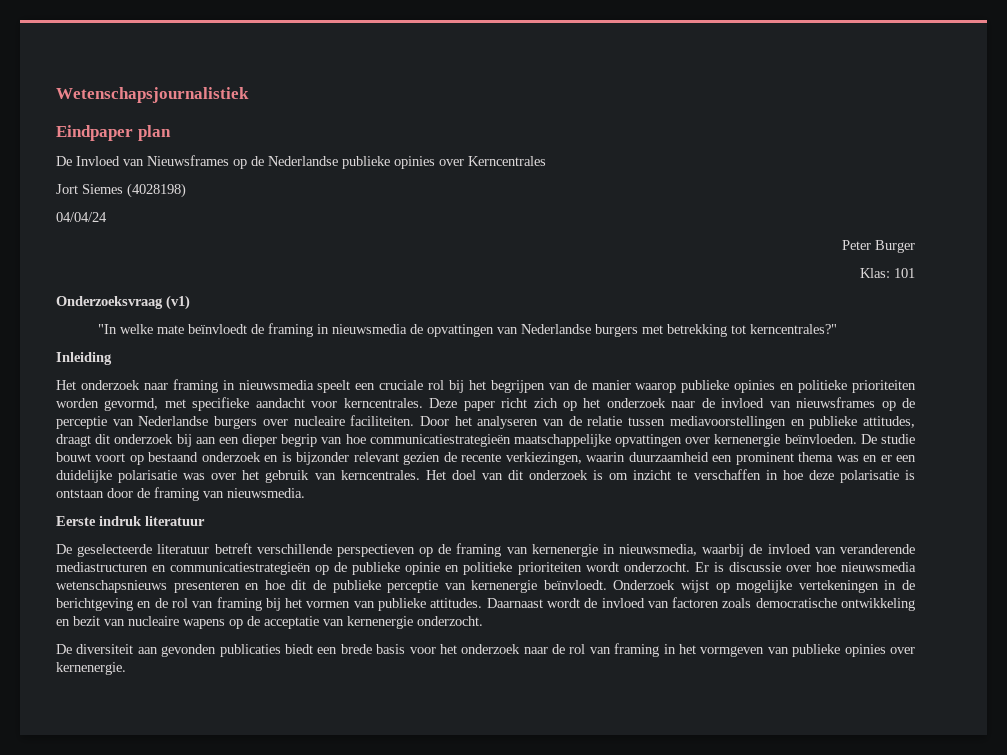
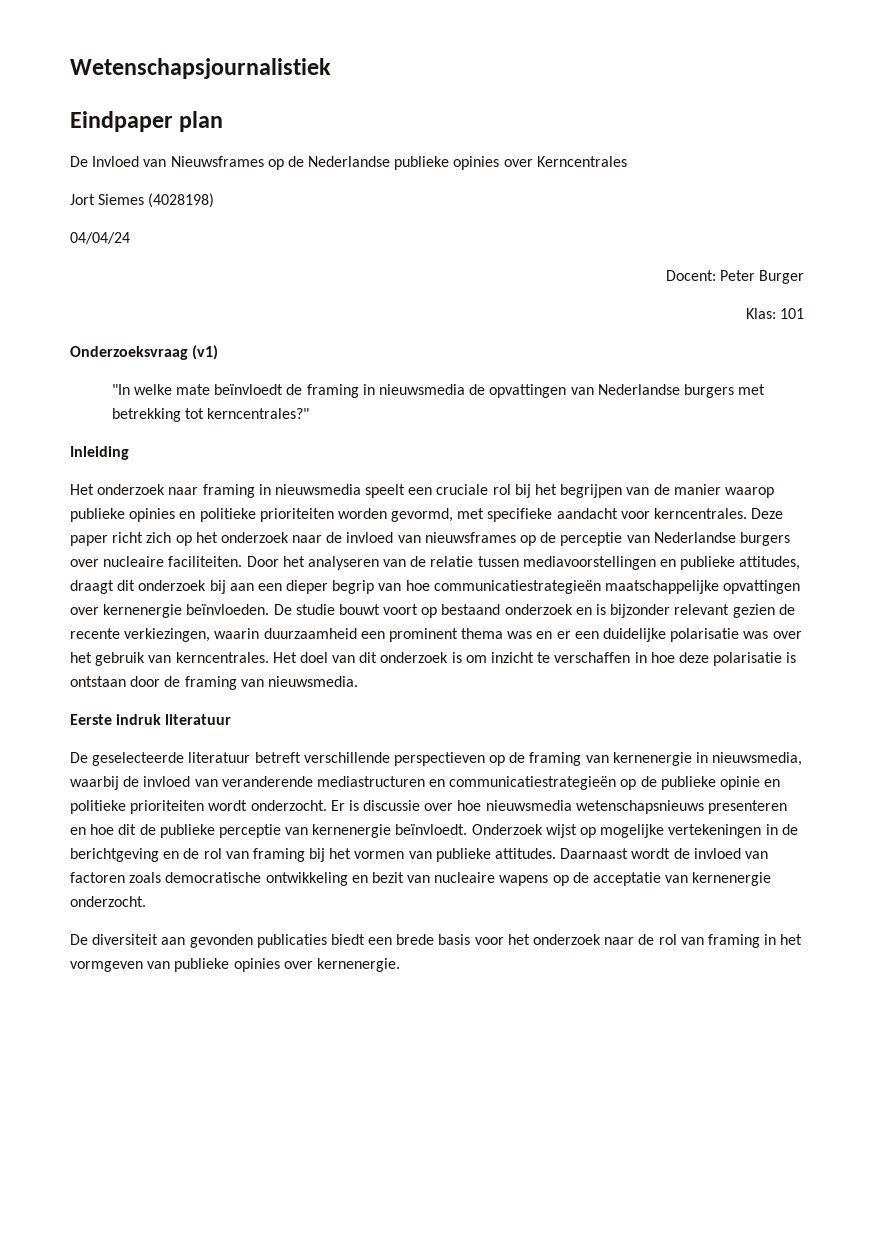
- Peter Burger
+ Docent: Peter Burger

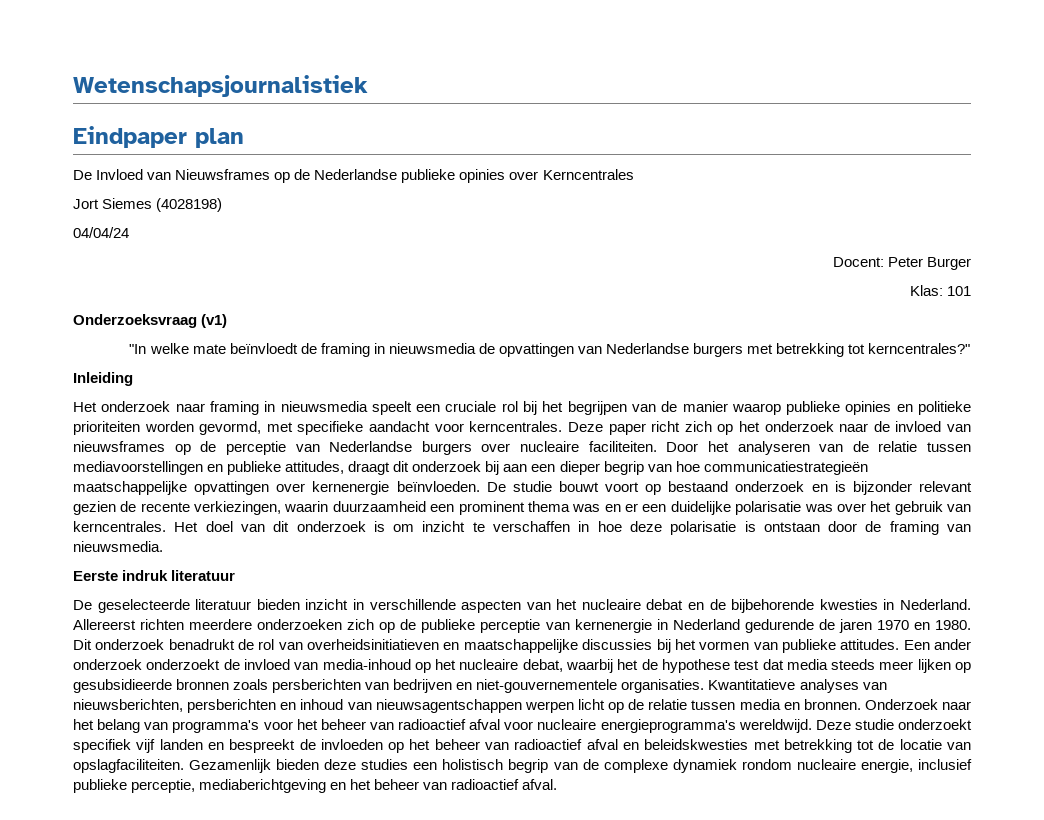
- De geselecteerde literatuur betreft verschillende perspectieven op de framing van kernenergie in nieuwsmedia, waarbij de invloed van veranderende mediastructuren en communicatiestrategieën op de publieke opinie en politieke prioriteiten wordt onderzocht. Er is discussie over hoe nieuwsmedia wetenschapsnieuws presenteren en hoe dit de publieke perceptie van kernenergie beïnvloedt. Onderzoek wijst op mogelijke vertekeningen in de berichtgeving en de rol van framing bij het vormen van publieke attitudes.
+ De geselecteerde literatuur bieden inzicht in verschillende aspecten van het nucleaire debat en de bijbehorende kwesties in Nederland. Allereerst richten meerdere onderzoeken zich op de publieke perceptie van kernenergie in Nederland gedurende de jaren 1970 en 1980. Dit onderzoek benadrukt de rol van overheidsinitiatieven en maatschappelijke discussies bij het vormen van publieke attitudes.
- Daarnaast wordt de invloed van factoren zoals democratische ontwikkeling en bezit van nucleaire wapens op de acceptatie van kernenergie onderzocht.
- De diversiteit aan gevonden publicaties biedt een brede basis voor het onderzoek naar de rol van framing in het vormgeven van publieke opinies over kernenergie.
+ Een ander onderzoek onderzoekt de invloed van media-inhoud op het nucleaire debat, waarbij het de hypothese test dat media steeds meer lijken op gesubsidieerde bronnen zoals persberichten van bedrijven en niet-gouvernementele organisaties. Kwantitatieve analyses van nieuwsberichten, persberichten en inhoud van nieuwsagentschappen werpen licht op de relatie tussen media en bronnen. Onderzoek naar het belang van programma's voor het beheer van radioactief afval voor nucleaire energieprogramma's wereldwijd. Deze studie onderzoekt specifiek vijf landen en bespreekt de invloeden op het beheer van radioactief afval en beleidskwesties met betrekking tot de locatie van opslagfaciliteiten. Gezamenlijk bieden deze studies een holistisch begrip van de complexe dynamiek rondom nucleaire energie, inclusief publieke perceptie, mediaberichtgeving en het beheer van radioactief afval.

